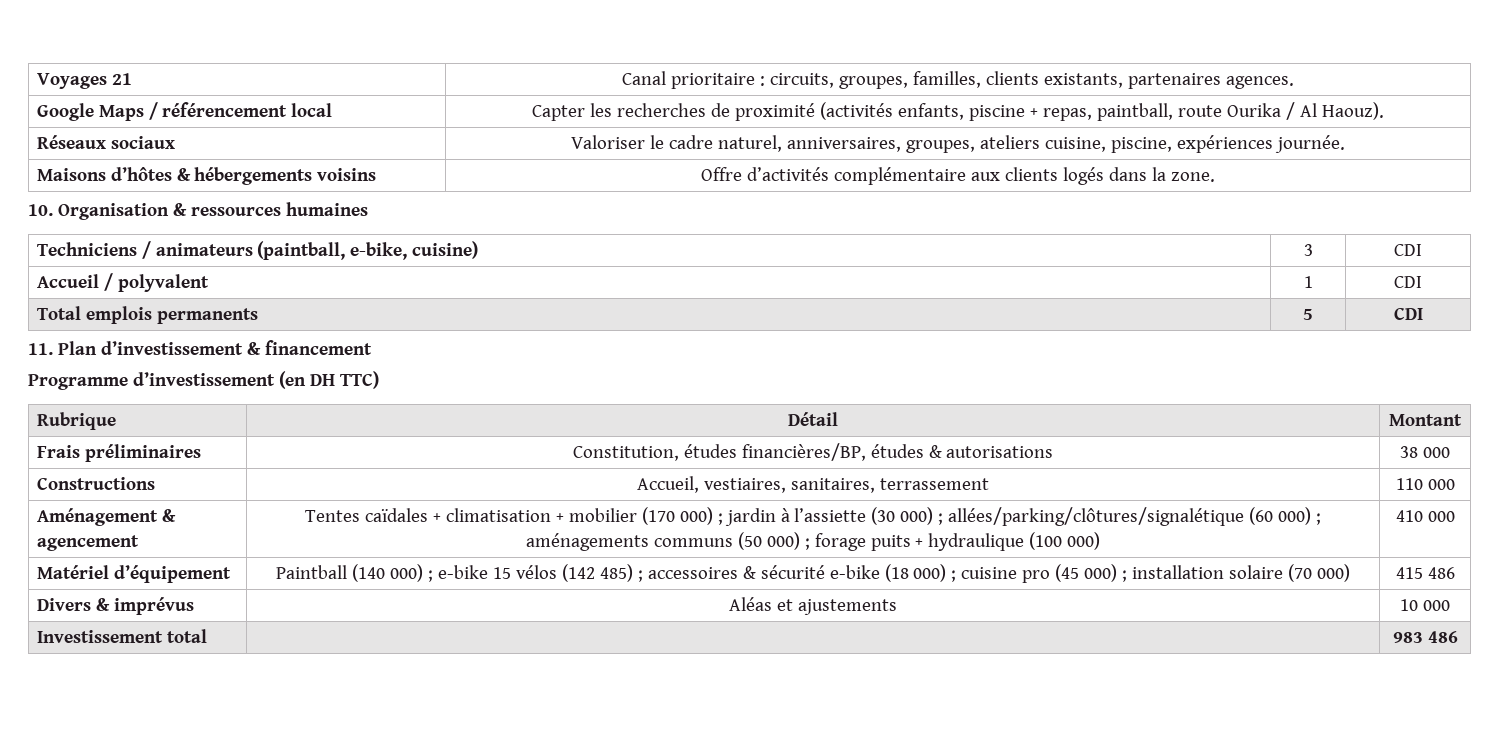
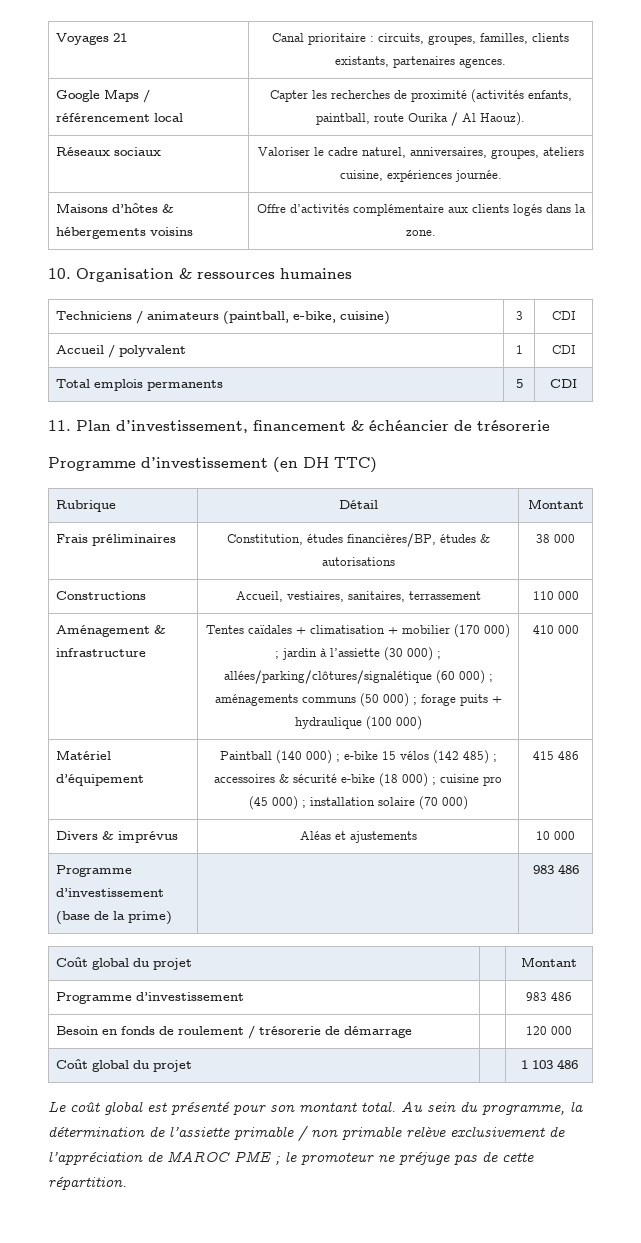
- Google Maps / référencement local | Capter les recherches de proximité (activités enfants, piscine + repas, paintball, route Ourika / Al Haouz).
+ Google Maps / référencement local | Capter les recherches de proximité (activités enfants, paintball, route Ourika / Al Haouz).
- Réseaux sociaux | Valoriser le cadre naturel, anniversaires, groupes, ateliers cuisine, piscine, expériences journée.
+ Réseaux sociaux | Valoriser le cadre naturel, anniversaires, groupes, ateliers cuisine, expériences journée.
- 11. Plan d’investissement & financement
+ 11. Plan d’investissement, financement & échéancier de trésorerie
- Aménagement & agencement | Tentes caïdales + climatisation + mobilier (170 000) ; jardin à l’assiette (30 000) ; allées/parking/clôtures/signalétique (60 000) ; aménagements communs (50 000) ; forage puits + hydraulique (100 000) | 410 000
+ Aménagement & infrastructure | Tentes caïdales + climatisation + mobilier (170 000) ; jardin à l’assiette (30 000) ; allées/parking/clôtures/signalétique (60 000) ; aménagements communs (50 000) ; forage puits + hydraulique (100 000) | 410 000
- Investissement total | | 983 486
+ Programme d’investissement (base de la prime) | | 983 486
+ Coût global du projet | | Montant
+ Programme d’investissement | | 983 486
+ Besoin en fonds de roulement / trésorerie de démarrage | | 120 000
+ Coût global du projet | | 1 103 486
+ Le coût global est présenté pour son montant total. Au sein du programme, la détermination de l’assiette primable / non primable relève exclusivement de l’appréciation de MAROC PME ; le promoteur ne préjuge pas de cette répartition.

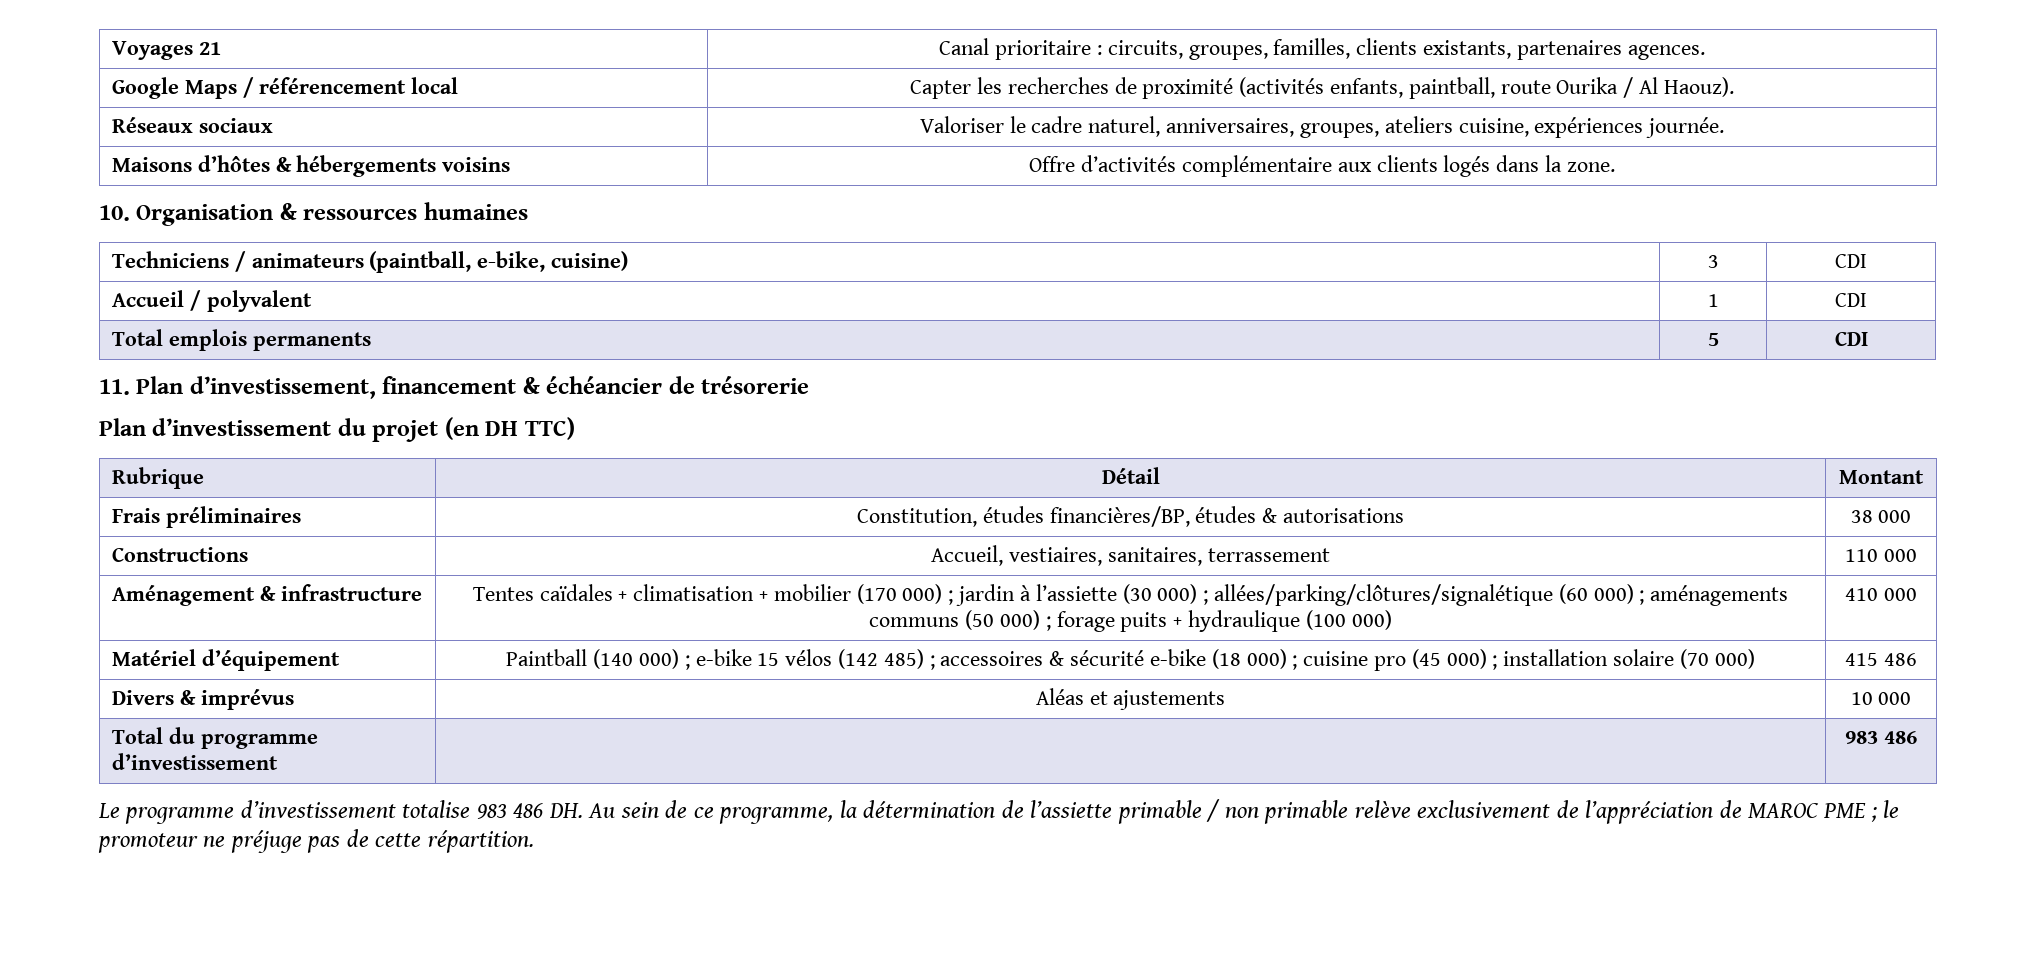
- Programme d’investissement (en DH TTC)
+ Plan d’investissement du projet (en DH TTC)
- Programme d’investissement (base de la prime) | | 983 486
- Coût global du projet | | Montant
- Programme d’investissement | | 983 486
- Besoin en fonds de roulement / trésorerie de démarrage | | 120 000
- Coût global du projet | | 1 103 486
- Le coût global est présenté pour son montant total. Au sein du programme, la détermination de l’assiette primable / non primable relève exclusivement de l’appréciation de MAROC PME ; le promoteur ne préjuge pas de cette répartition.
+ Total du programme d’investissement | | 983 486
+ Le programme d’investissement totalise 983 486 DH. Au sein de ce programme, la détermination de l’assiette primable / non primable relève exclusivement de l’appréciation de MAROC PME ; le promoteur ne préjuge pas de cette répartition.

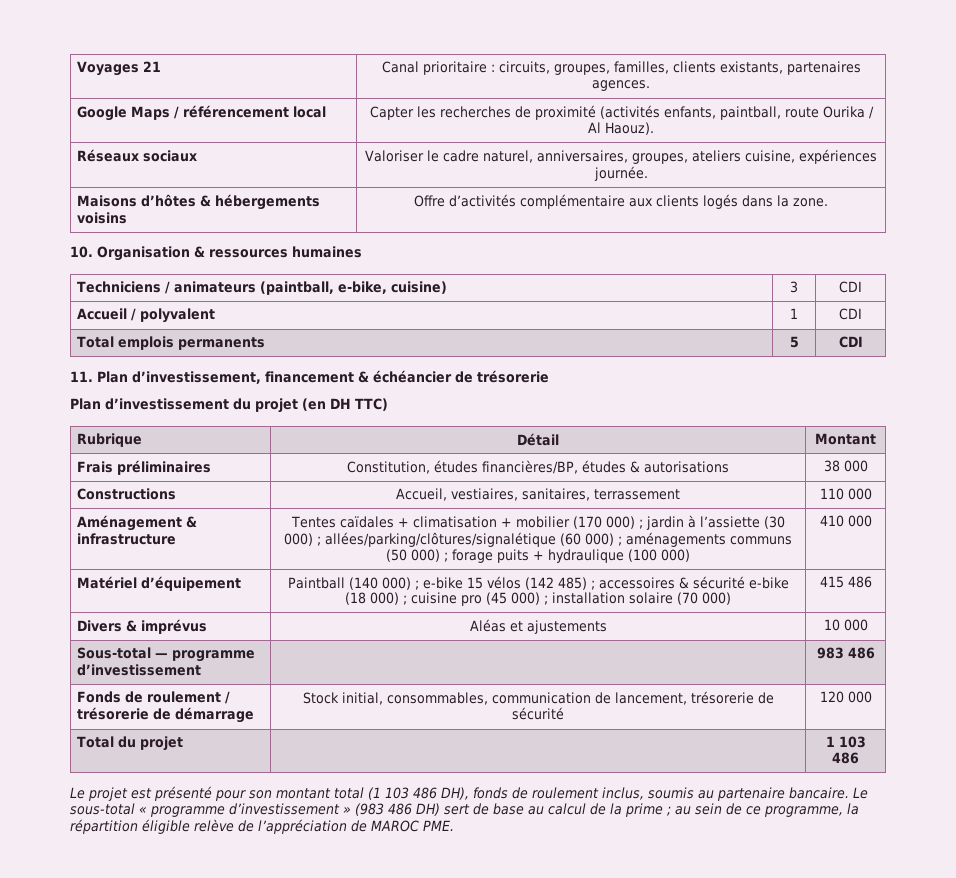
- Total du programme d’investissement | | 983 486
+ Sous-total — programme d’investissement | | 983 486
- Le programme d’investissement totalise 983 486 DH. Au sein de ce programme, la détermination de l’assiette primable / non primable relève exclusivement de l’appréciation de MAROC PME ; le promoteur ne préjuge pas de cette répartition.
+ Fonds de roulement / trésorerie de démarrage | Stock initial, consommables, communication de lancement, trésorerie de sécurité | 120 000
+ Total du projet | | 1 103 486
+ Le projet est présenté pour son montant total (1 103 486 DH), fonds de roulement inclus, soumis au partenaire bancaire. Le sous-total « programme d’investissement » (983 486 DH) sert de base au calcul de la prime ; au sein de ce programme, la répartition éligible relève de l’appréciation de MAROC PME.

